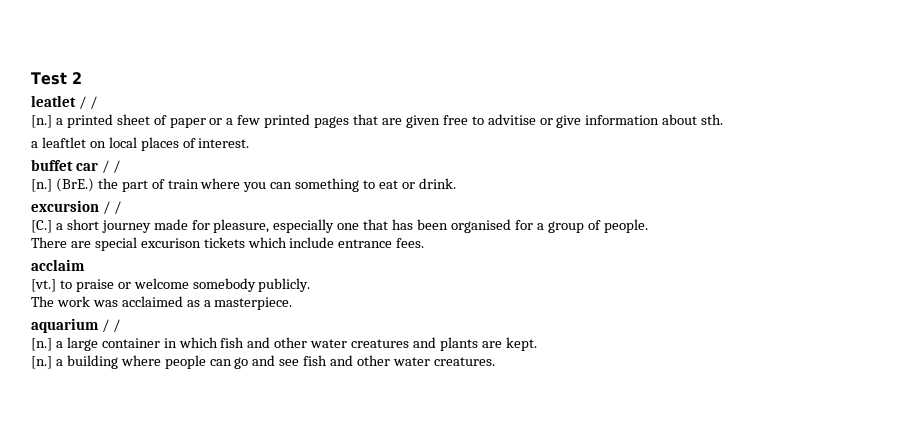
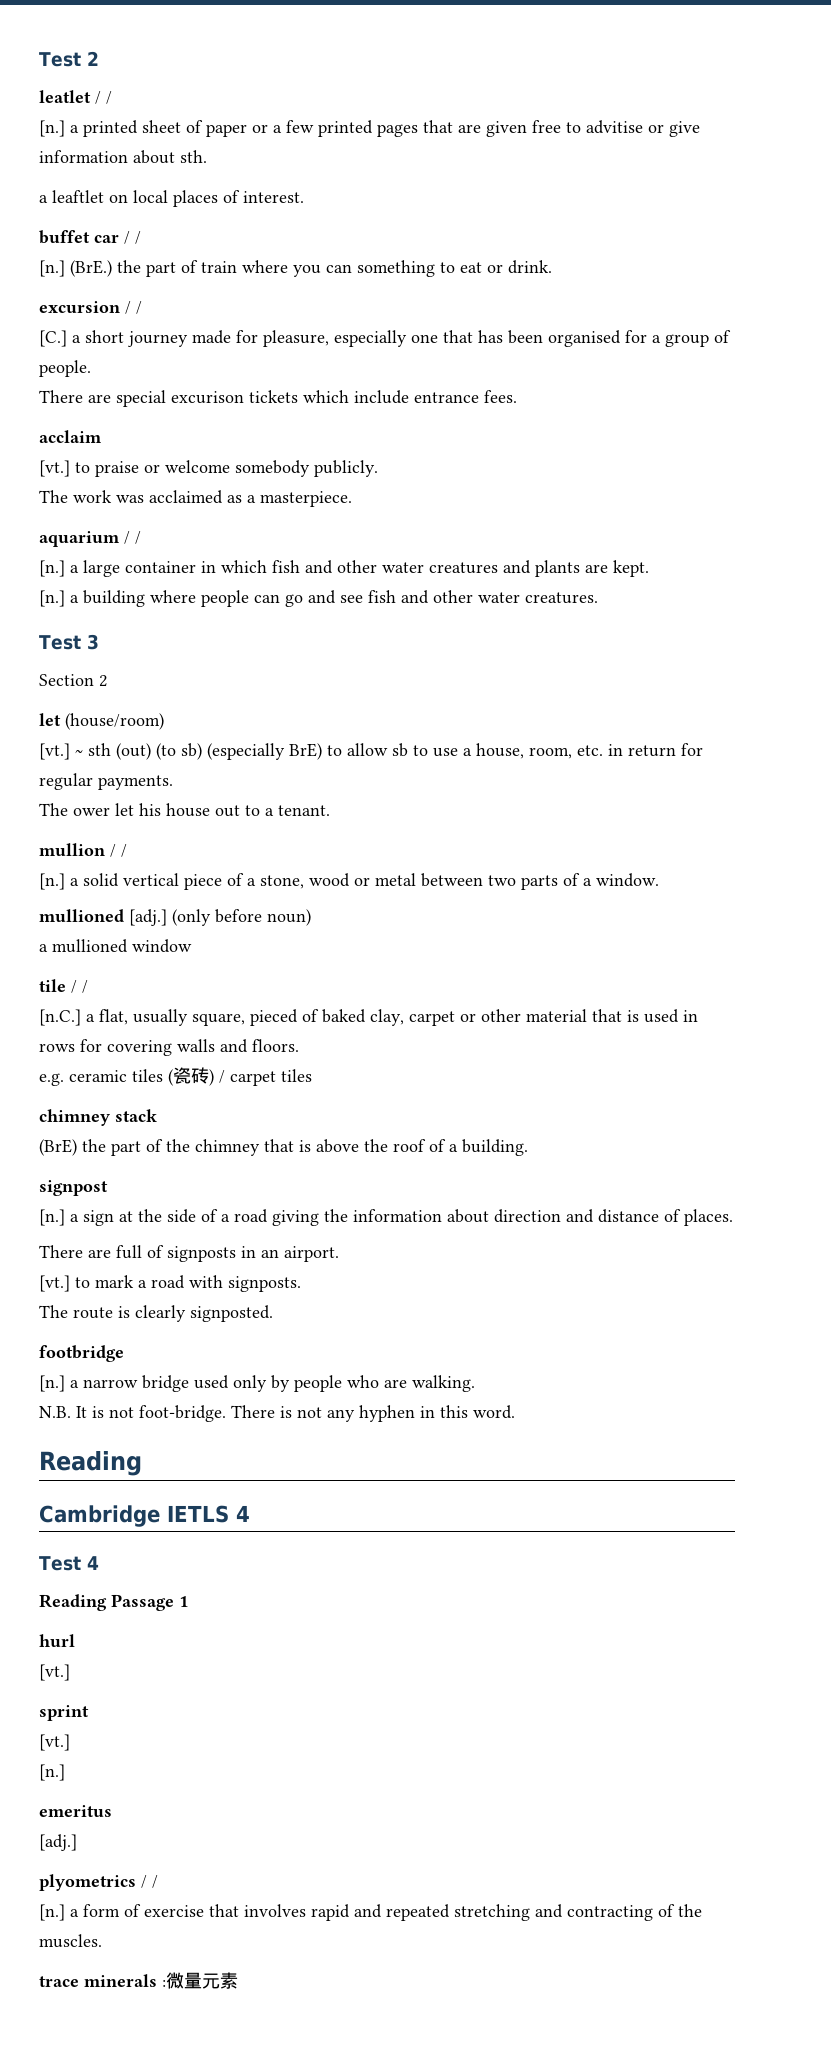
+ Test 3
+ Section 2
+ let (house/room)
+ [vt.] ~ sth (out) (to sb) (especially BrE) to allow sb to use a house, room, etc. in return for regular payments.
+ The ower let his house out to a tenant.
+ mullion / /
+ [n.] a solid vertical piece of a stone, wood or metal between two parts of a window.
+ mullioned [adj.] (only before noun)
+ a mullioned window
+ tile / /
+ [n.C.] a flat, usually square, pieced of baked clay, carpet or other material that is used in rows for covering walls and floors.
+ e.g. ceramic tiles (瓷砖) / carpet tiles
+ chimney stack
+ (BrE) the part of the chimney that is above the roof of a building.
+ signpost
+ [n.] a sign at the side of a road giving the information about direction and distance of places.
+ There are full of signposts in an airport.
+ [vt.] to mark a road with signposts.
+ The route is clearly signposted.
+ footbridge
+ [n.] a narrow bridge used only by people who are walking.
+ N.B. It is not foot-bridge. There is not any hyphen in this word.
+ Reading
+ Cambridge IETLS 4
+ Test 4
+ Reading Passage 1
+ hurl
+ [vt.]
+ sprint
+ [vt.]
+ [n.]
+ emeritus
+ [adj.]
+ plyometrics / /
+ [n.] a form of exercise that involves rapid and repeated stretching and contracting of the muscles.
+ trace minerals :微量元素

